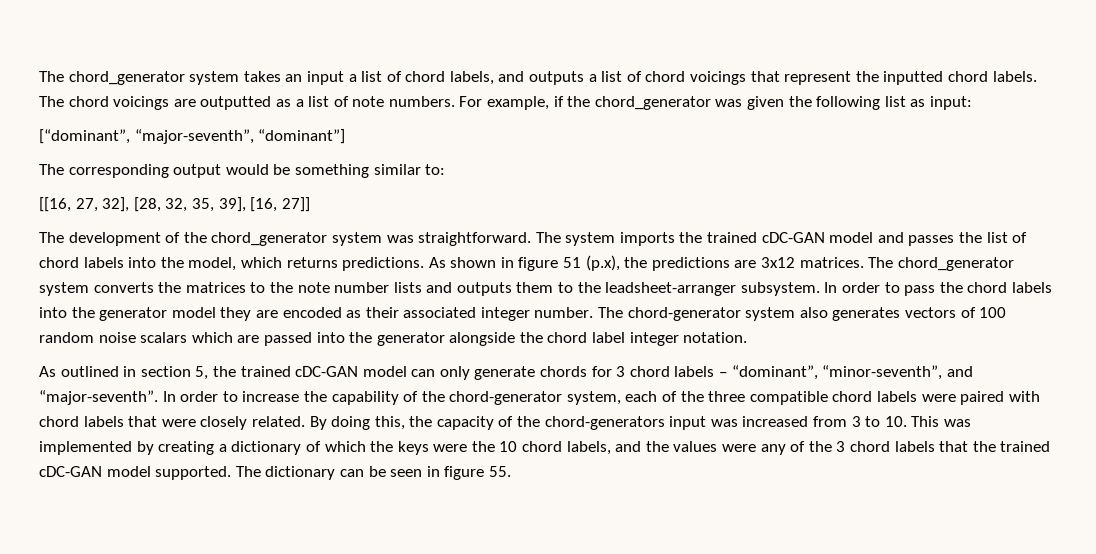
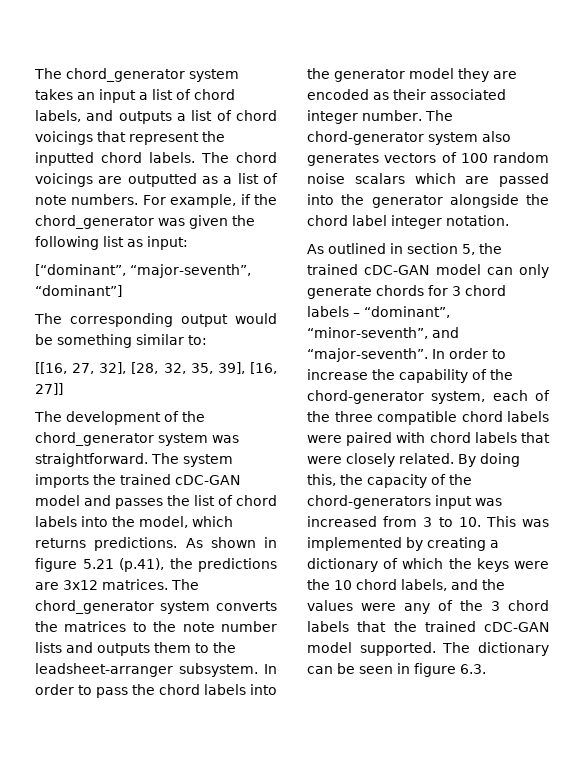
- As shown in figure 51 (p.x), the predictions are 3x12 matrices.
+ As shown in figure 5.21 (p.41), the predictions are 3x12 matrices.
- The dictionary can be seen in figure 55.
+ The dictionary can be seen in figure 6.3.

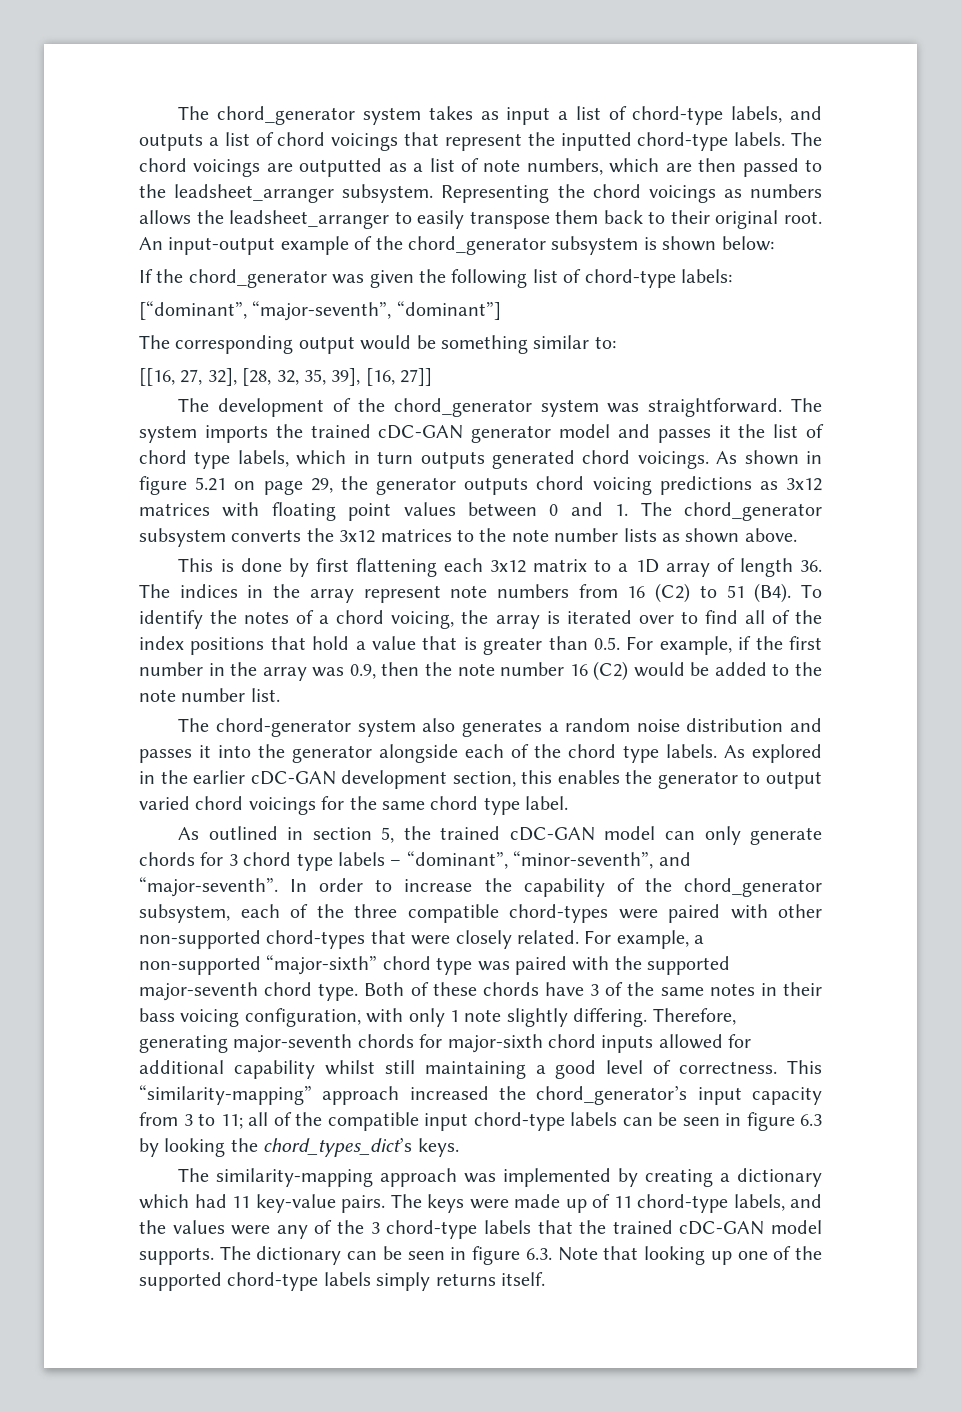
- The chord_generator system takes an input a list of chord labels, and outputs a list of chord voicings that represent the inputted chord labels.
+ The chord_generator system takes as input a list of chord-type labels, and outputs a list of chord voicings that represent the inputted chord-type labels.
- The chord voicings are outputted as a list of note numbers. For example, if the chord_generator was given the following list as input:
+ The chord voicings are outputted as a list of note numbers, which are then passed to the leadsheet_arranger subsystem. Representing the chord voicings as numbers allows the leadsheet_arranger to easily transpose them back to their original root. An input-output example of the chord_generator subsystem is shown below:
+ If the chord_generator was given the following list of chord-type labels:
- The system imports the trained cDC-GAN model and passes the list of chord labels into the model, which returns predictions.
+ The system imports the trained cDC-GAN generator model and passes it the list of chord type labels, which in turn outputs generated chord voicings.
- As shown in figure 5.21 (p.41), the predictions are 3x12 matrices. The chord_generator system converts the matrices to the note number lists and outputs them to the leadsheet-arranger subsystem. In order to pass the chord labels into the generator model they are encoded as their associated integer number. The chord-generator system also generates vectors of 100 random noise scalars which are passed into the generator alongside the chord label integer notation.
+ As shown in figure 5.21 on page 29, the generator outputs chord voicing predictions as 3x12 matrices with floating point values between 0 and 1. The chord_generator subsystem converts the 3x12 matrices to the note number lists as shown above.
+ This is done by first flattening each 3x12 matrix to a 1D array of length 36. The indices in the array represent note numbers from 16 (C2) to 51 (B4). To identify the notes of a chord voicing, the array is iterated over to find all of the index positions that hold a value that is greater than 0.5. For example, if the first number in the array was 0.9, then the note number 16 (C2) would be added to the note number list.
+ The chord-generator system also generates a random noise distribution and passes it into the generator alongside each of the chord type labels. As explored in the earlier cDC-GAN development section, this enables the generator to output varied chord voicings for the same chord type label.
- As outlined in section 5, the trained cDC-GAN model can only generate chords for 3 chord labels – “dominant”, “minor-seventh”, and “major-seventh”.
+ As outlined in section 5, the trained cDC-GAN model can only generate chords for 3 chord type labels – “dominant”, “minor-seventh”, and “major-seventh”.
- In order to increase the capability of the chord-generator system, each of the three compatible chord labels were paired with chord labels that were closely related.
+ In order to increase the capability of the chord_generator subsystem, each of the three compatible chord-types were paired with other non-supported chord-types that were closely related.
- By doing this, the capacity of the chord-generators input was increased from 3 to 10. This was implemented by creating a dictionary of which the keys were the 10 chord labels, and the values were any of the 3 chord labels that the trained cDC-GAN model supported.
+ For example, a non-supported “major-sixth” chord type was paired with the supported major-seventh chord type. Both of these chords have 3 of the same notes in their bass voicing configuration, with only 1 note slightly differing. Therefore, generating major-seventh chords for major-sixth chord inputs allowed for additional capability whilst still maintaining a good level of correctness. This “similarity-mapping” approach increased the chord_generator’s input capacity from 3 to 11; all of the compatible input chord-type labels can be seen in figure 6.3 by looking the chord_types_dict’s keys.
+ The similarity-mapping approach was implemented by creating a dictionary which had 11 key-value pairs. The keys were made up of 11 chord-type labels, and the values were any of the 3 chord-type labels that the trained cDC-GAN model supports.
- The dictionary can be seen in figure 6.3.
+ The dictionary can be seen in figure 6.3. Note that looking up one of the supported chord-type labels simply returns itself.

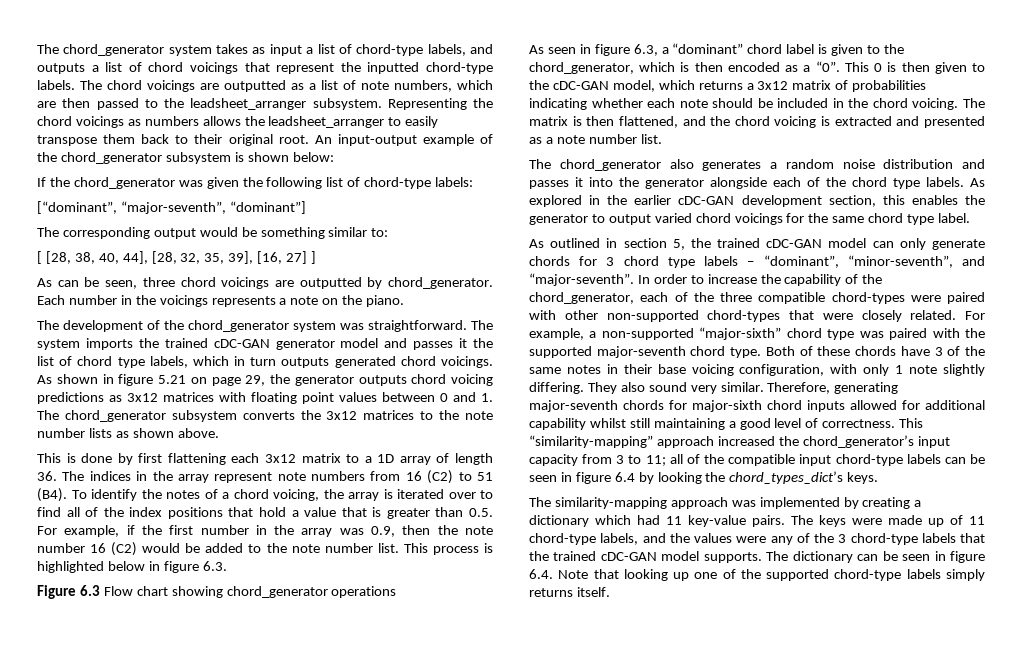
- [[16, 27, 32], [28, 32, 35, 39], [16, 27]]
+ [ [28, 38, 40, 44], [28, 32, 35, 39], [16, 27] ]
+ As can be seen, three chord voicings are outputted by chord_generator. Each number in the voicings represents a note on the piano.
- This is done by first flattening each 3x12 matrix to a 1D array of length 36. The indices in the array represent note numbers from 16 (C2) to 51 (B4). To identify the notes of a chord voicing, the array is iterated over to find all of the index positions that hold a value that is greater than 0.5. For example, if the first number in the array was 0.9, then the note number 16 (C2) would be added to the note number list.
- The chord-generator system also generates a random noise distribution and passes it into the generator alongside each of the chord type labels.
+ This is done by first flattening each 3x12 matrix to a 1D array of length 36. The indices in the array represent note numbers from 16 (C2) to 51 (B4). To identify the notes of a chord voicing, the array is iterated over to find all of the index positions that hold a value that is greater than 0.5. For example, if the first number in the array was 0.9, then the note number 16 (C2) would be added to the note number list. This process is highlighted below in figure 6.3.
+ Figure 6.3 Flow chart showing chord_generator operations
+ As seen in figure 6.3, a “dominant” chord label is given to the chord_generator, which is then encoded as a “0”. This 0 is then given to the cDC-GAN model, which returns a 3x12 matrix of probabilities indicating whether each note should be included in the chord voicing. The matrix is then flattened, and the chord voicing is extracted and presented as a note number list.
+ The chord_generator also generates a random noise distribution and passes it into the generator alongside each of the chord type labels.
- In order to increase the capability of the chord_generator subsystem, each of the three compatible chord-types were paired with other non-supported chord-types that were closely related.
+ In order to increase the capability of the chord_generator, each of the three compatible chord-types were paired with other non-supported chord-types that were closely related.
- Both of these chords have 3 of the same notes in their bass voicing configuration, with only 1 note slightly differing.
+ Both of these chords have 3 of the same notes in their base voicing configuration, with only 1 note slightly differing.
+ They also sound very similar.
- This “similarity-mapping” approach increased the chord_generator’s input capacity from 3 to 11; all of the compatible input chord-type labels can be seen in figure 6.3 by looking the chord_types_dict’s keys.
+ This “similarity-mapping” approach increased the chord_generator’s input capacity from 3 to 11; all of the compatible input chord-type labels can be seen in figure 6.4 by looking the chord_types_dict’s keys.
- The dictionary can be seen in figure 6.3. Note that looking up one of the supported chord-type labels simply returns itself.
+ The dictionary can be seen in figure 6.4. Note that looking up one of the supported chord-type labels simply returns itself.

